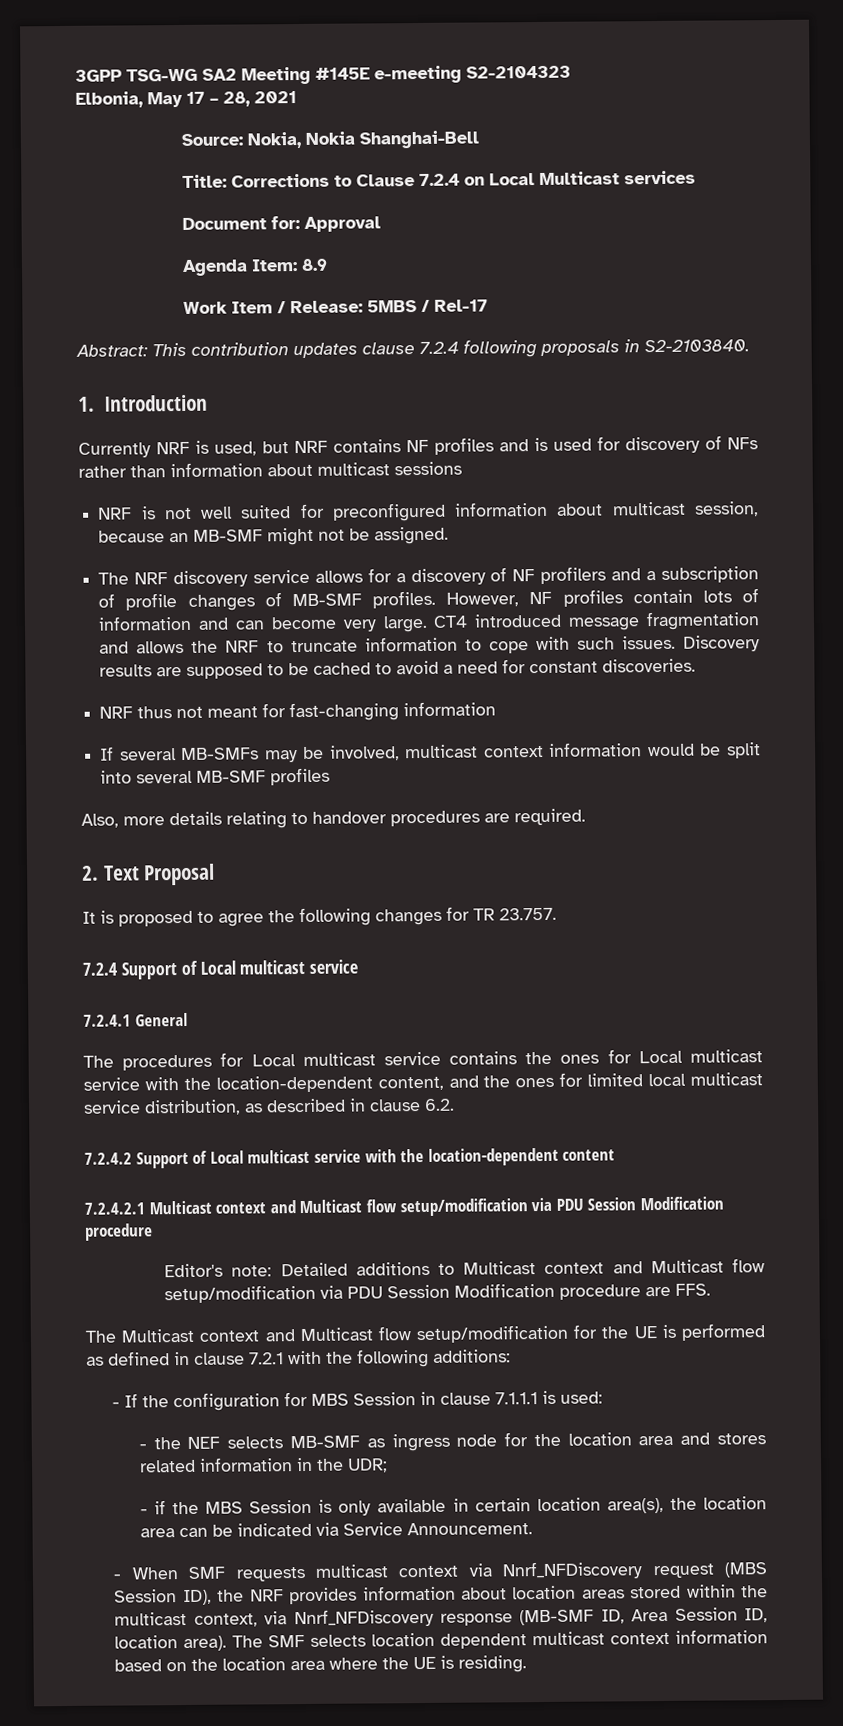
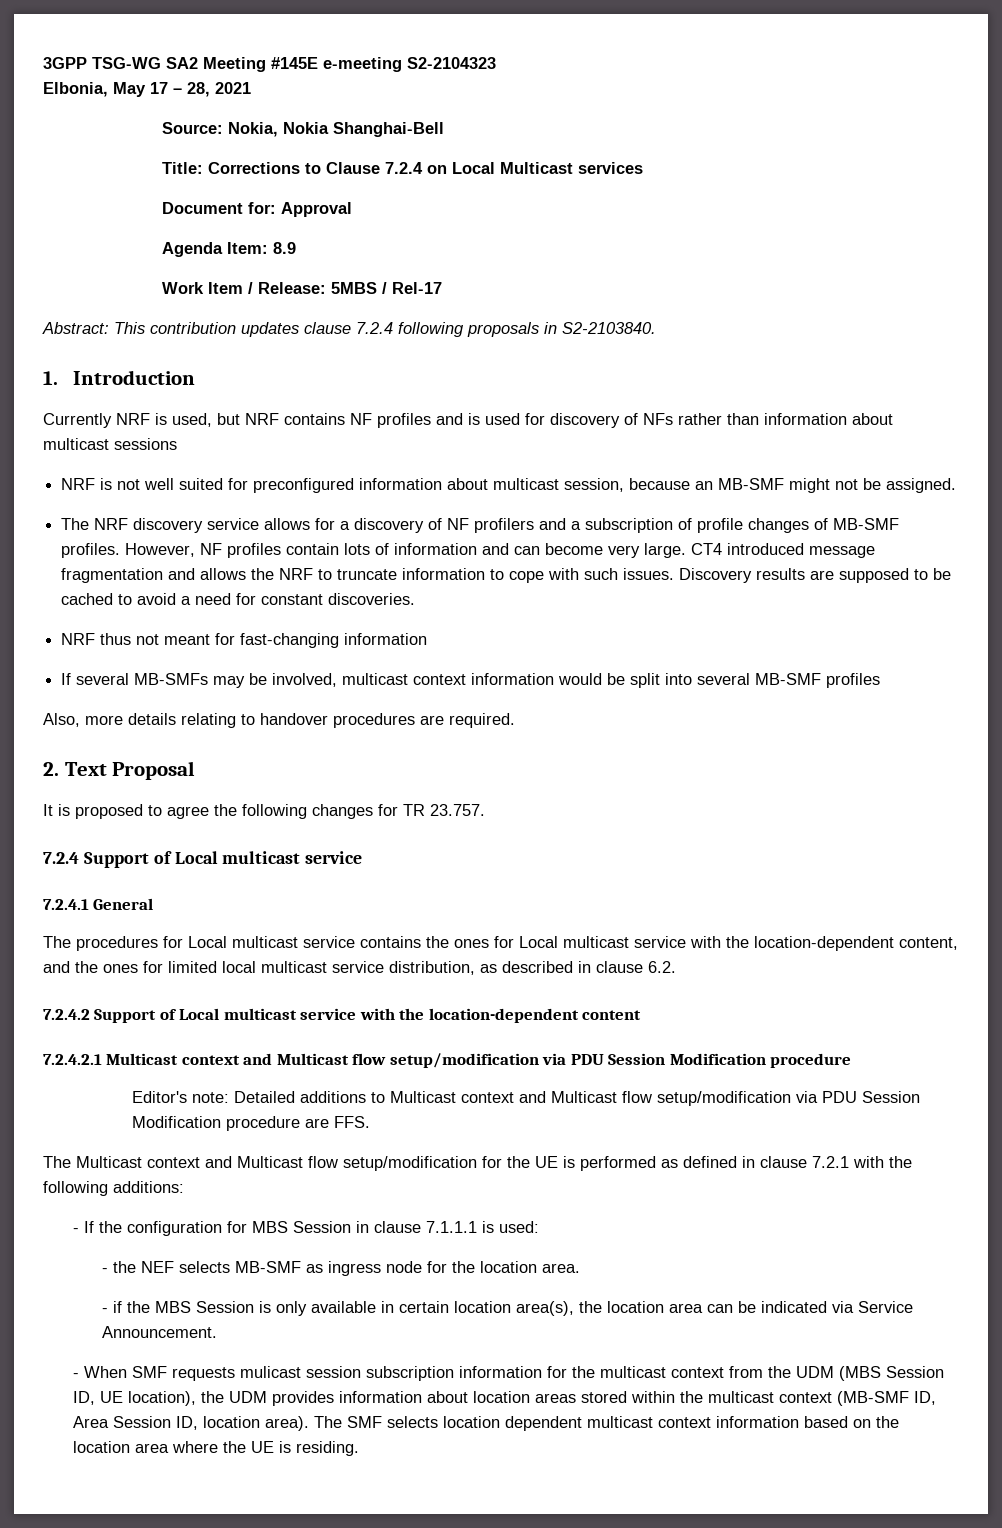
- - the NEF selects MB-SMF as ingress node for the location area and stores related information in the UDR;
+ - the NEF selects MB-SMF as ingress node for the location area.
- - When SMF requests multicast context via Nnrf_NFDiscovery request (MBS Session ID), the NRF provides information about location areas stored within the multicast context, via Nnrf_NFDiscovery response (MB-SMF ID, Area Session ID, location area).
+ - When SMF requests mulicast session subscription information for the multicast context from the UDM (MBS Session ID, UE location), the UDM provides information about location areas stored within the multicast context (MB-SMF ID, Area Session ID, location area).

